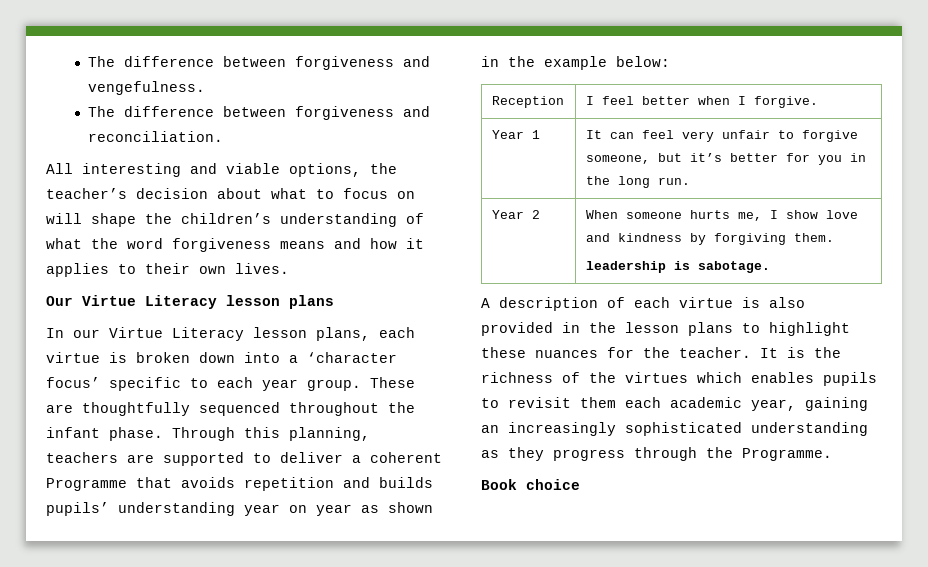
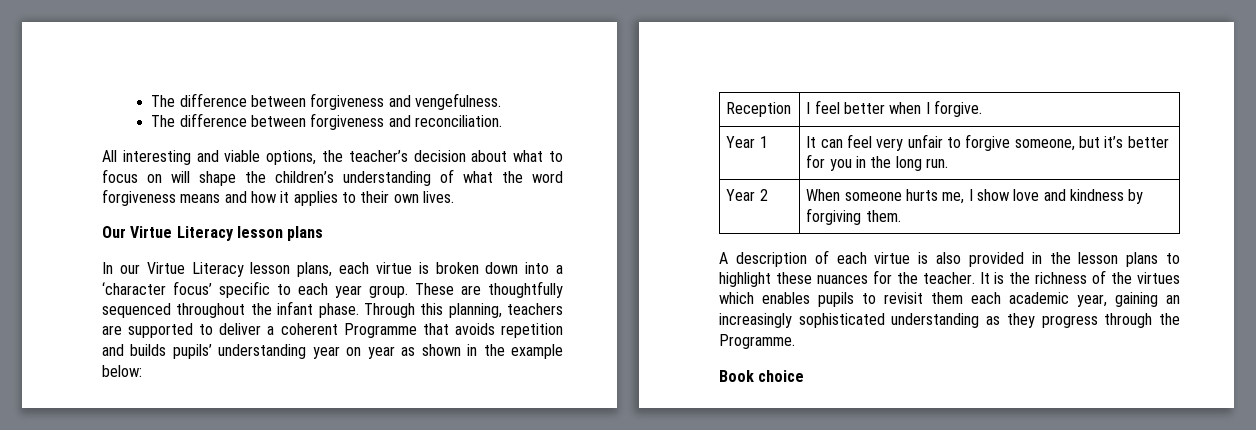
  Year 2 | When someone hurts me, I show love and kindness by forgiving them.
- leadership is sabotage.

